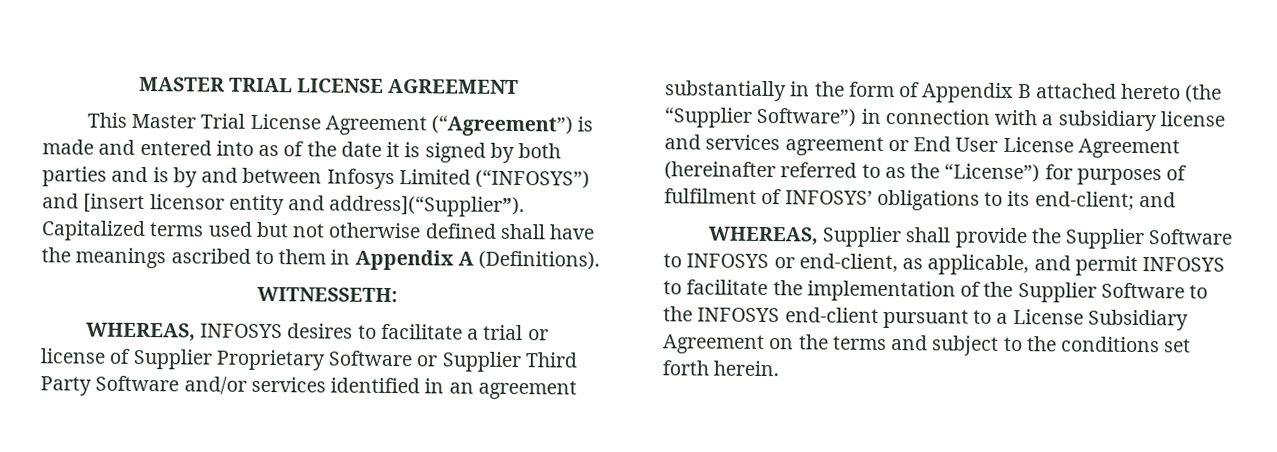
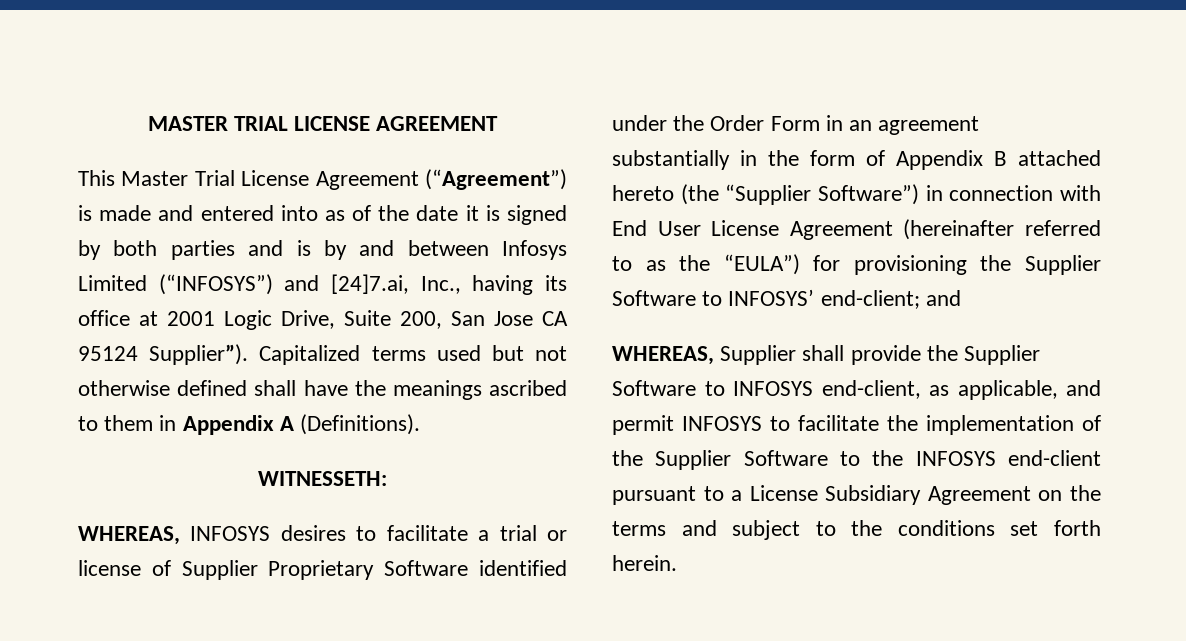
- This Master Trial License Agreement (“Agreement”) is made and entered into as of the date it is signed by both parties and is by and between Infosys Limited (“INFOSYS”) and [insert licensor entity and address](“Supplier”).
+ This Master Trial License Agreement (“Agreement”) is made and entered into as of the date it is signed by both parties and is by and between Infosys Limited (“INFOSYS”) and [24]7.ai, Inc., having its office at 2001 Logic Drive, Suite 200, San Jose CA 95124 Supplier”).
- WHEREAS, INFOSYS desires to facilitate a trial or license of Supplier Proprietary Software or Supplier Third Party Software and/or services identified in an agreement substantially in the form of Appendix B attached hereto (the “Supplier Software”) in connection with a subsidiary license and services agreement or End User License Agreement (hereinafter referred to as the “License”) for purposes of fulfilment of INFOSYS’ obligations to its end-client; and
+ WHEREAS, INFOSYS desires to facilitate a trial or license of Supplier Proprietary Software identified under the Order Form in an agreement substantially in the form of Appendix B attached hereto (the “Supplier Software”) in connection with End User License Agreement (hereinafter referred to as the “EULA”) for provisioning the Supplier Software to INFOSYS’ end-client; and
- WHEREAS, Supplier shall provide the Supplier Software to INFOSYS or end-client, as applicable, and permit INFOSYS to facilitate the implementation of the Supplier Software to the INFOSYS end-client pursuant to a License Subsidiary Agreement on the terms and subject to the conditions set forth herein.
+ WHEREAS, Supplier shall provide the Supplier Software to INFOSYS end-client, as applicable, and permit INFOSYS to facilitate the implementation of the Supplier Software to the INFOSYS end-client pursuant to a License Subsidiary Agreement on the terms and subject to the conditions set forth herein.

